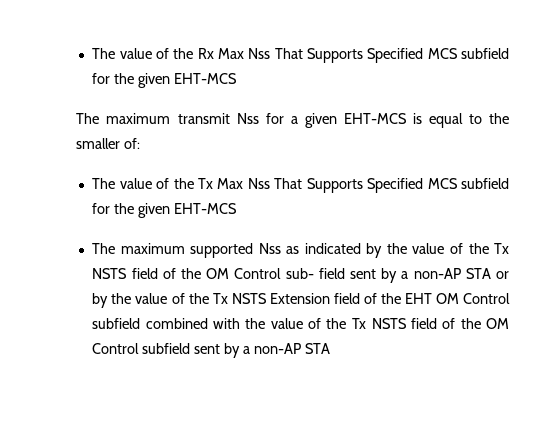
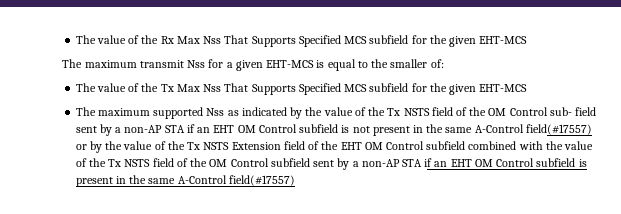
- The maximum supported Nss as indicated by the value of the Tx NSTS field of the OM Control sub- field sent by a non-AP STA or by the value of the Tx NSTS Extension field of the EHT OM Control subfield combined with the value of the Tx NSTS field of the OM Control subfield sent by a non-AP STA
+ The maximum supported Nss as indicated by the value of the Tx NSTS field of the OM Control sub- field sent by a non-AP STA if an EHT OM Control subfield is not present in the same A-Control field(#17557) or by the value of the Tx NSTS Extension field of the EHT OM Control subfield combined with the value of the Tx NSTS field of the OM Control subfield sent by a non-AP STA if an EHT OM Control subfield is present in the same A-Control field(#17557)

